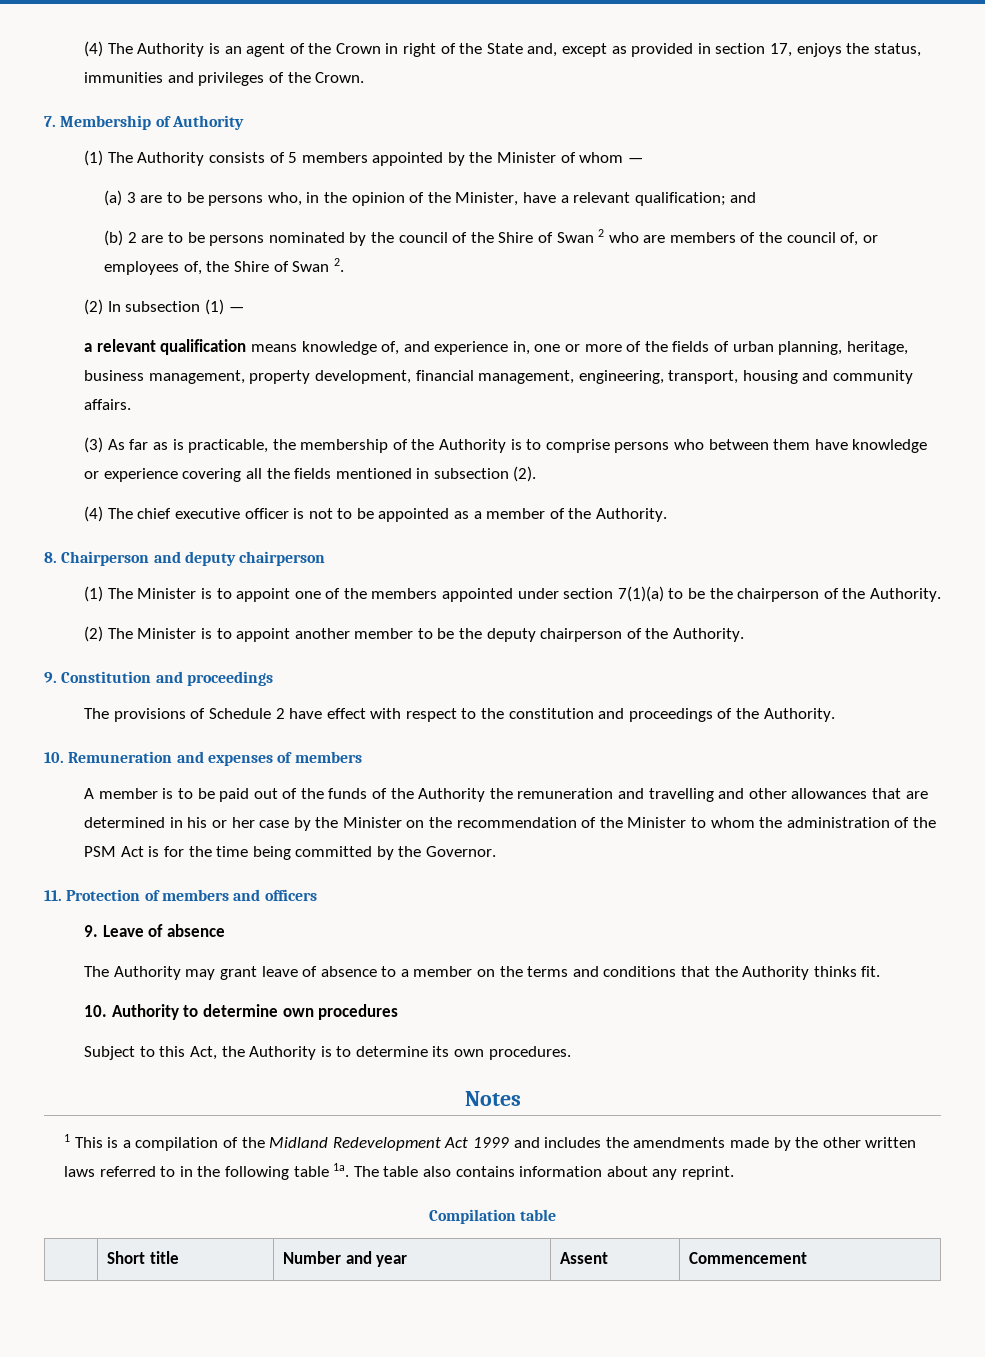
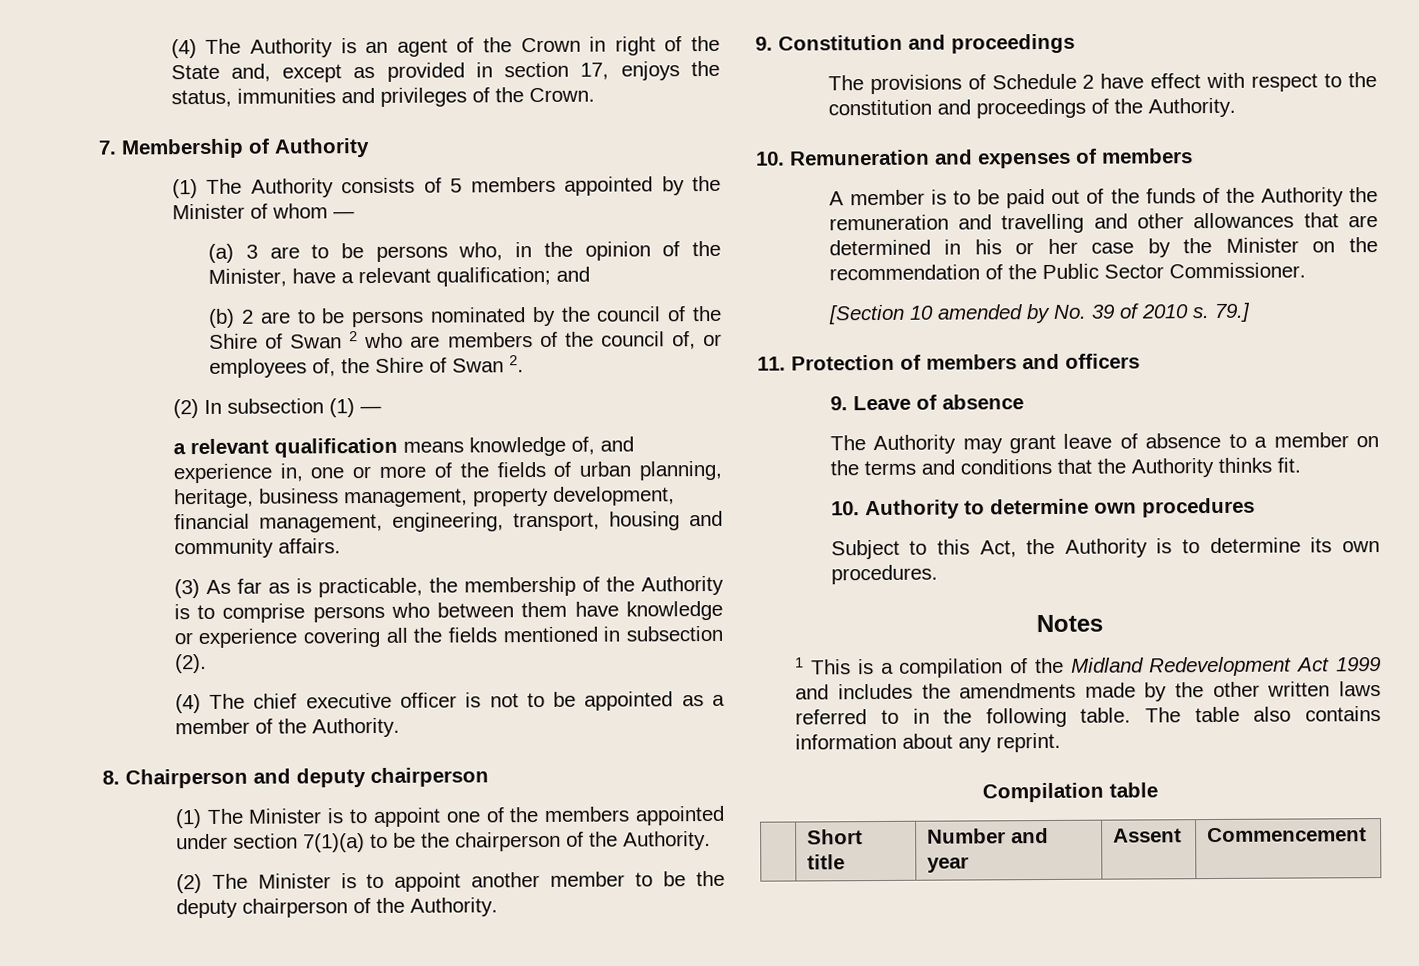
- A member is to be paid out of the funds of the Authority the remuneration and travelling and other allowances that are determined in his or her case by the Minister on the recommendation of the Minister to whom the administration of the PSM Act is for the time being committed by the Governor.
+ A member is to be paid out of the funds of the Authority the remuneration and travelling and other allowances that are determined in his or her case by the Minister on the recommendation of the Public Sector Commissioner.
+ [Section 10 amended by No. 39 of 2010 s. 79.]
- 1 This is a compilation of the Midland Redevelopment Act 1999 and includes the amendments made by the other written laws referred to in the following table 1a.
+ 1 This is a compilation of the Midland Redevelopment Act 1999 and includes the amendments made by the other written laws referred to in the following table.

